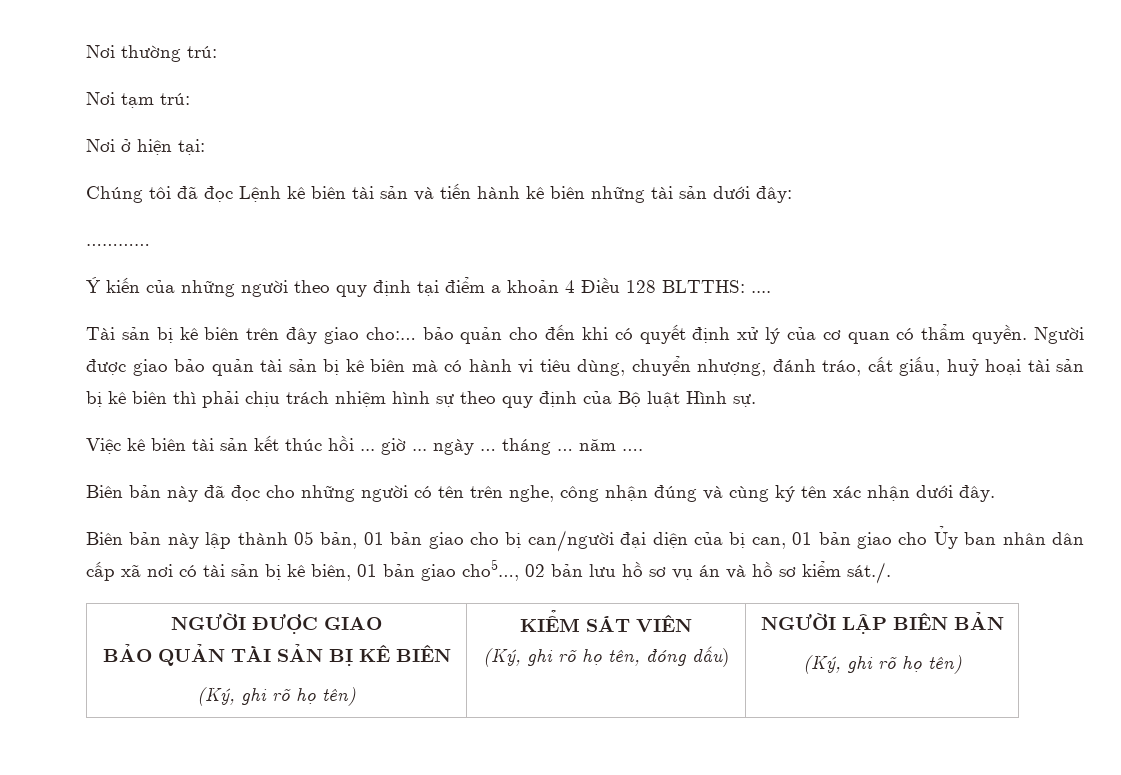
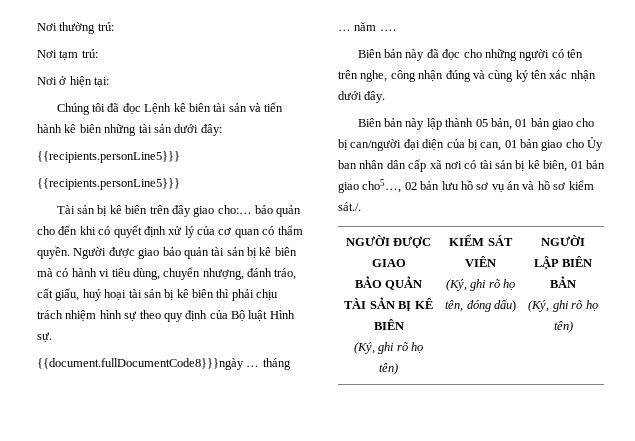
  Chúng tôi đã đọc Lệnh kê biên tài sản và tiến hành kê biên những tài sản dưới đây:
- …………
- Ý kiến của những người theo quy định tại điểm a khoản 4 Điều 128 BLTTHS: ....
+ {{recipients.personLine5}}}
+ {{recipients.personLine5}}}
- Việc kê biên tài sản kết thúc hồi ... giờ ... ngày … tháng … năm ….
+ {{document.fullDocumentCode8}}}ngày … tháng … năm ….

